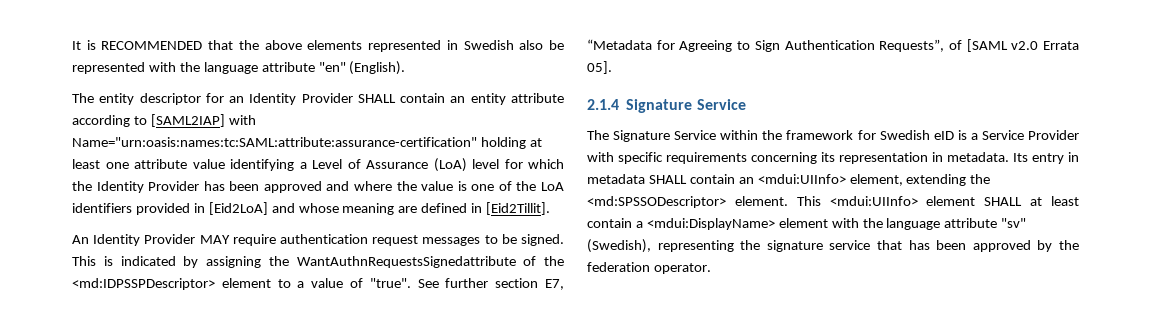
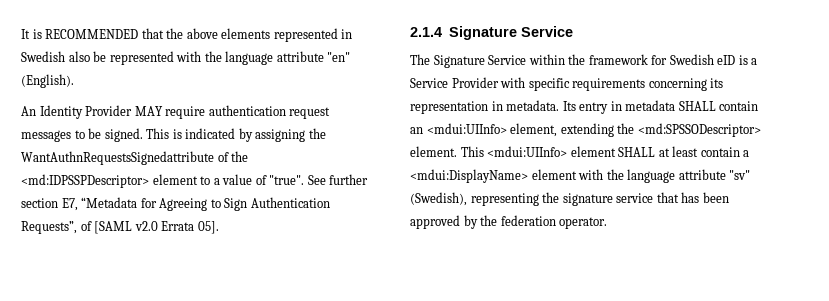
- The entity descriptor for an Identity Provider SHALL contain an entity attribute according to [SAML2IAP] with Name="urn:oasis:names:tc:SAML:attribute:assurance-certification" holding at least one attribute value identifying a Level of Assurance (LoA) level for which the Identity Provider has been approved and where the value is one of the LoA identifiers provided in [Eid2LoA] and whose meaning are defined in [Eid2Tillit].

